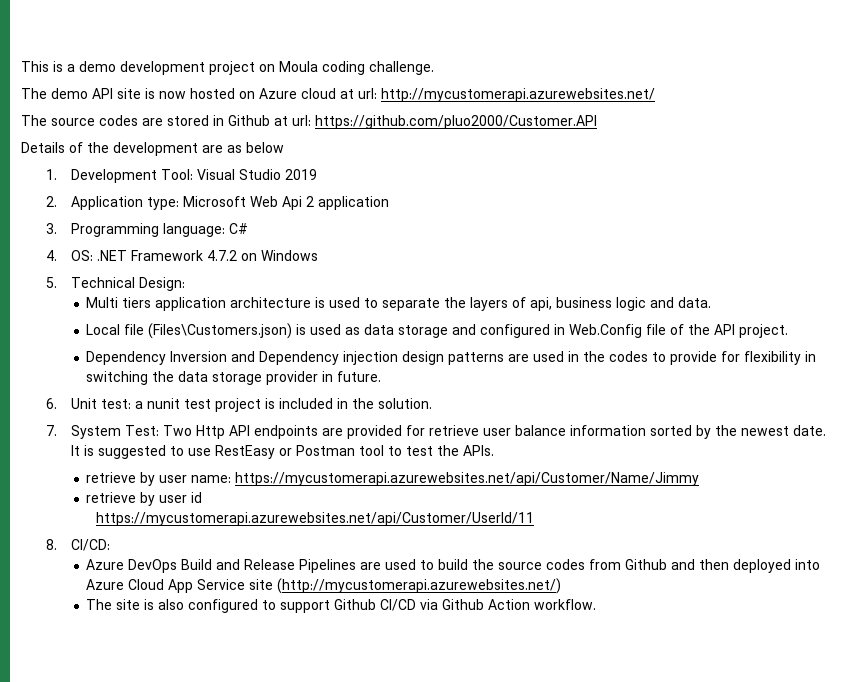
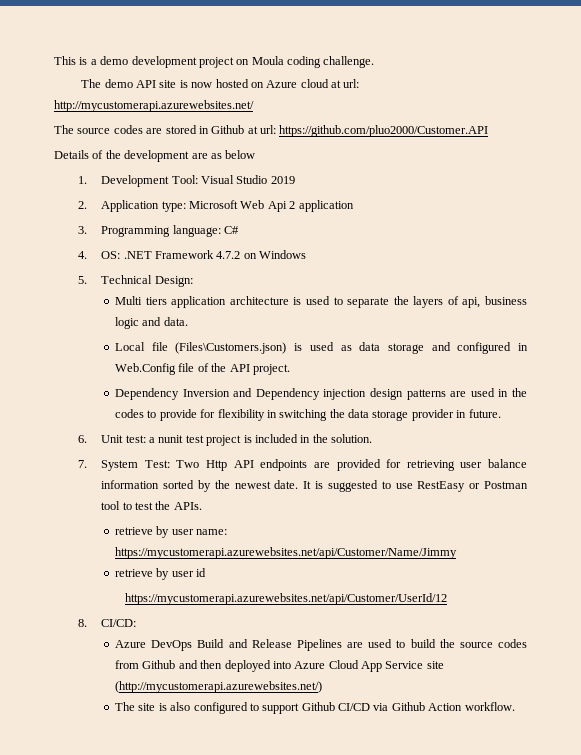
- 7. System Test: Two Http API endpoints are provided for retrieve user balance information sorted by the newest date.
+ 7. System Test: Two Http API endpoints are provided for retrieving user balance information sorted by the newest date.
- https://mycustomerapi.azurewebsites.net/api/Customer/UserId/11
+ https://mycustomerapi.azurewebsites.net/api/Customer/UserId/12

